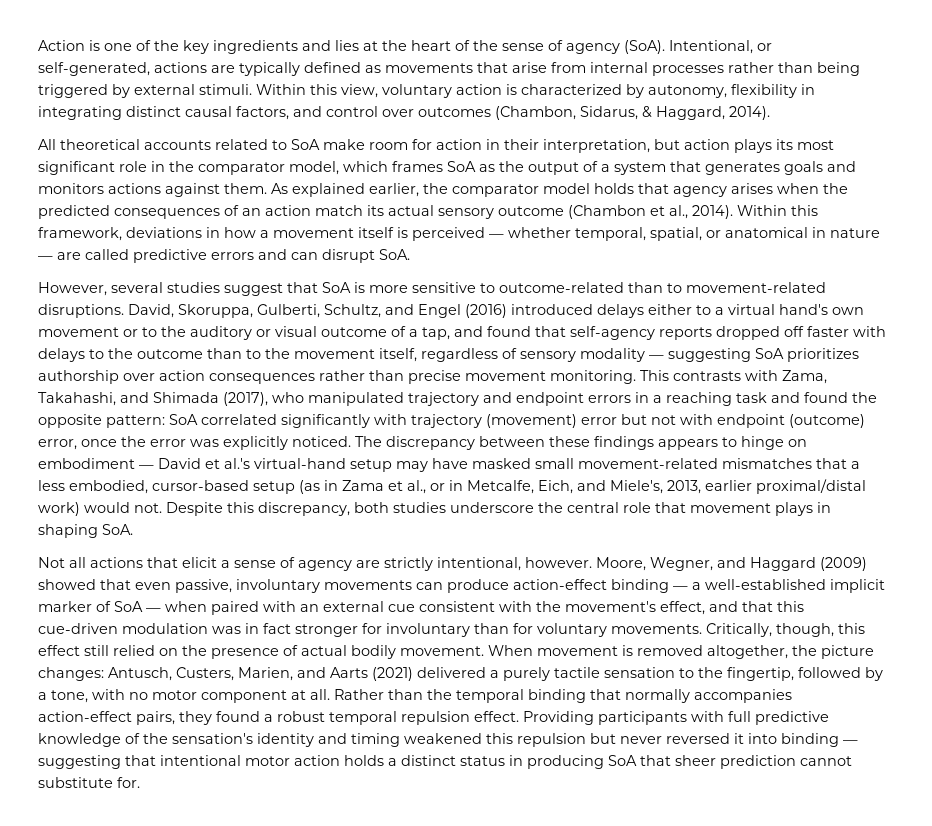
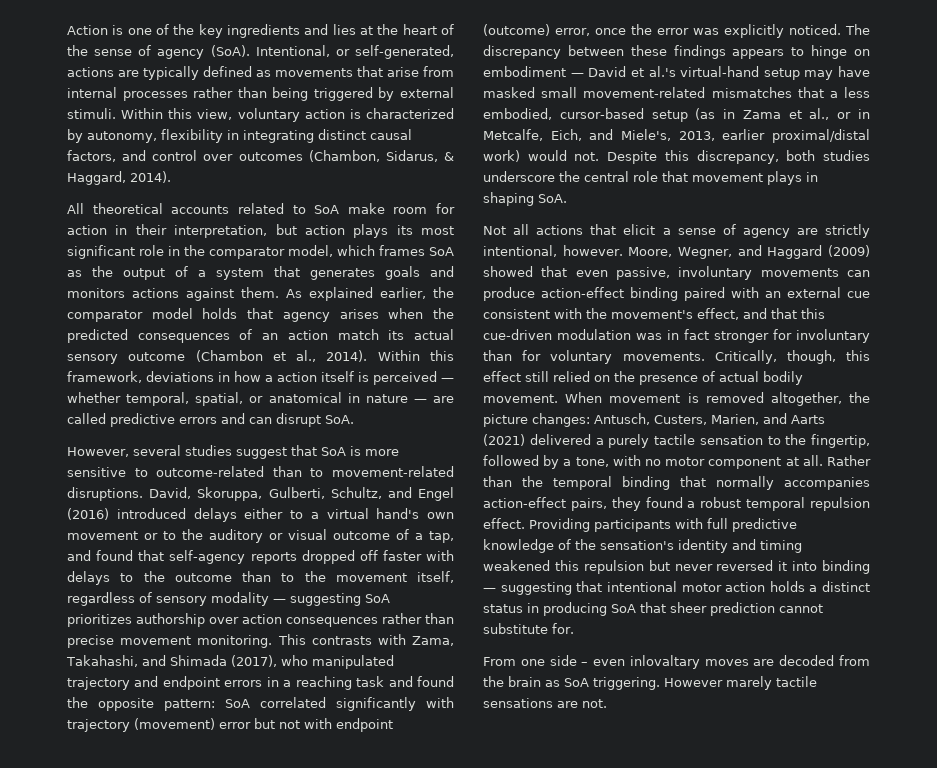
- Within this framework, deviations in how a movement itself is perceived — whether temporal, spatial, or anatomical in nature — are called predictive errors and can disrupt SoA.
+ Within this framework, deviations in how a action itself is perceived — whether temporal, spatial, or anatomical in nature — are called predictive errors and can disrupt SoA.
- Moore, Wegner, and Haggard (2009) showed that even passive, involuntary movements can produce action-effect binding — a well-established implicit marker of SoA — when paired with an external cue consistent with the movement's effect, and that this cue-driven modulation was in fact stronger for involuntary than for voluntary movements.
+ Moore, Wegner, and Haggard (2009) showed that even passive, involuntary movements can produce action-effect binding paired with an external cue consistent with the movement's effect, and that this cue-driven modulation was in fact stronger for involuntary than for voluntary movements.
+ From one side – even inlovaltary moves are decoded from the brain as SoA triggering. However marely tactile sensations are not.

